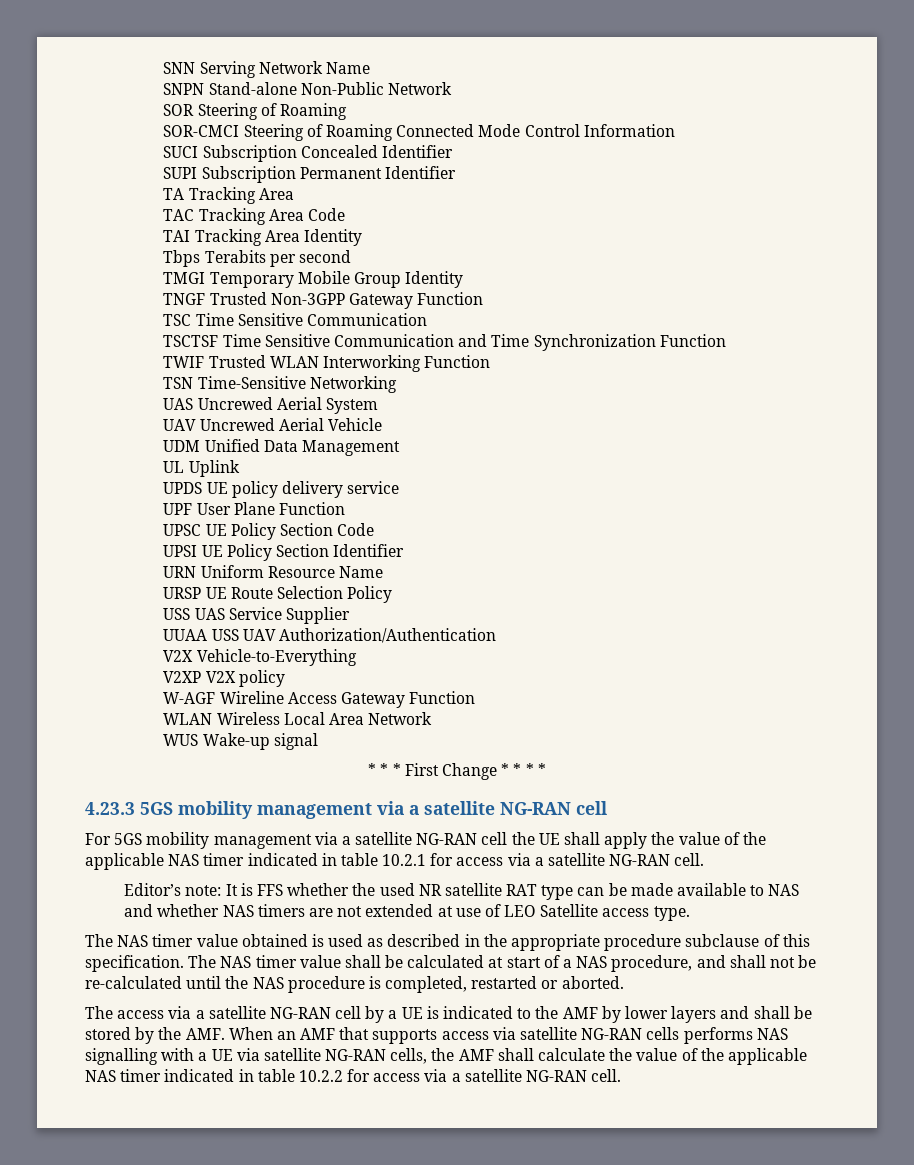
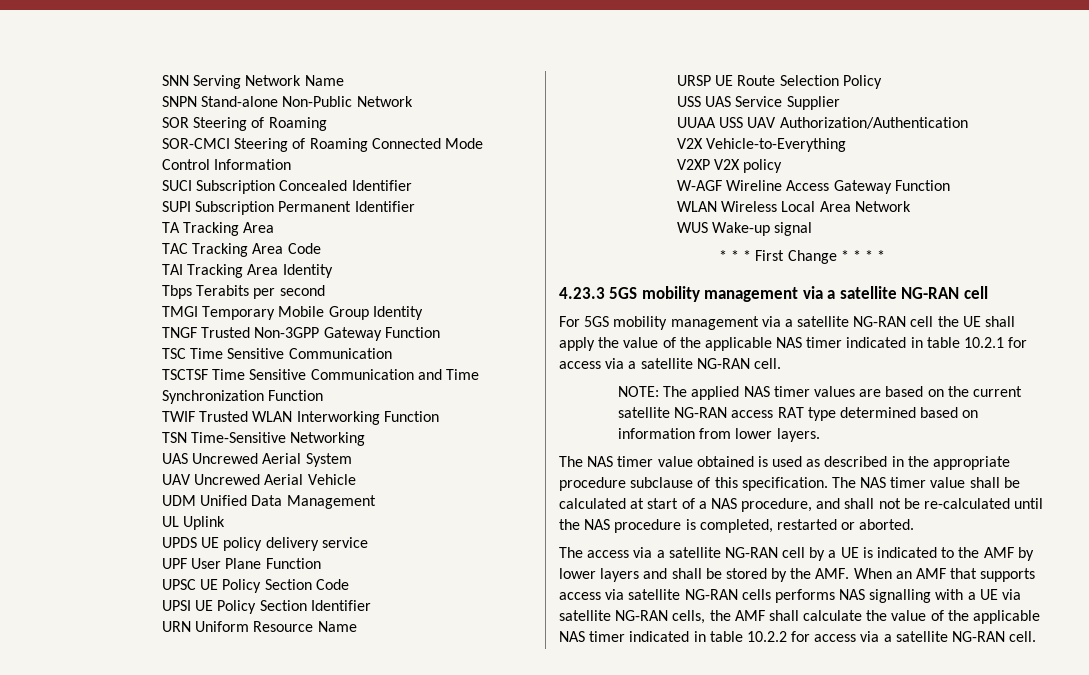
- Editor’s note: It is FFS whether the used NR satellite RAT type can be made available to NAS and whether NAS timers are not extended at use of LEO Satellite access type.
+ NOTE: The applied NAS timer values are based on the current satellite NG-RAN access RAT type determined based on information from lower layers.

